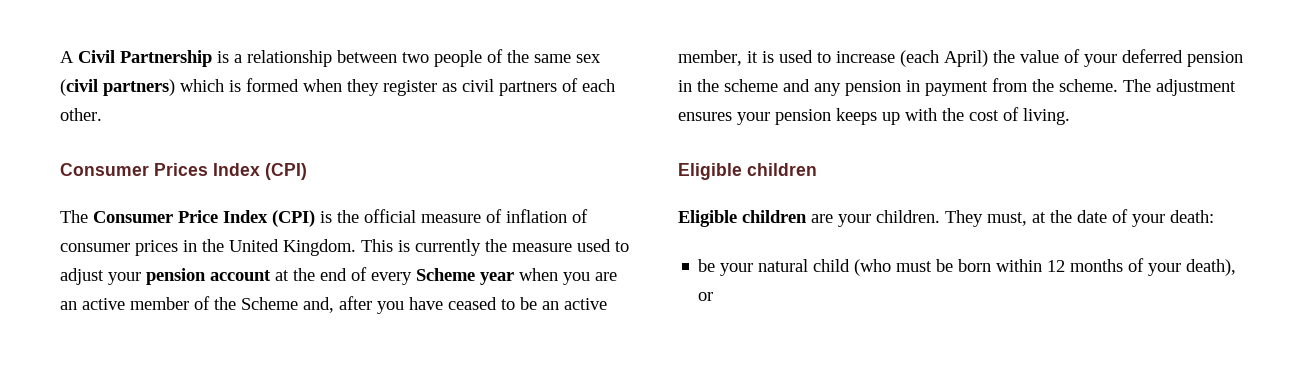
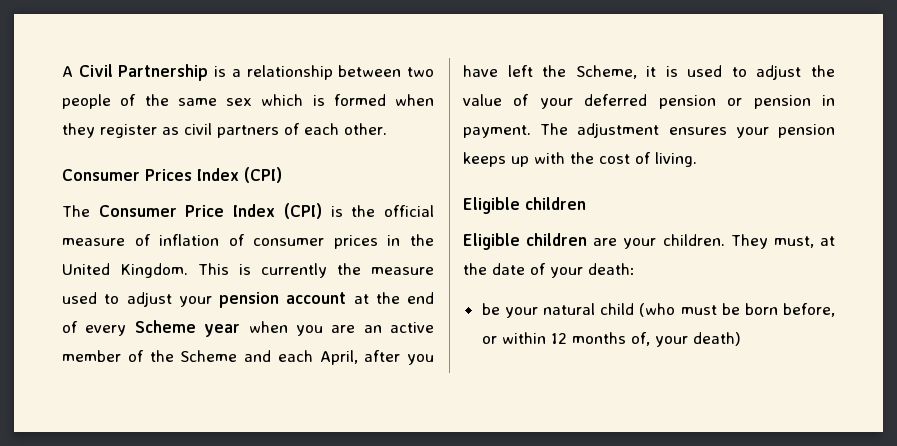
- A Civil Partnership is a relationship between two people of the same sex (civil partners) which is formed when they register as civil partners of each other.
+ A Civil Partnership is a relationship between two people of the same sex which is formed when they register as civil partners of each other.
- This is currently the measure used to adjust your pension account at the end of every Scheme year when you are an active member of the Scheme and, after you have ceased to be an active member, it is used to increase (each April) the value of your deferred pension in the scheme and any pension in payment from the scheme.
+ This is currently the measure used to adjust your pension account at the end of every Scheme year when you are an active member of the Scheme and each April, after you have left the Scheme, it is used to adjust the value of your deferred pension or pension in payment.
- be your natural child (who must be born within 12 months of your death), or
+ be your natural child (who must be born before, or within 12 months of, your death)

